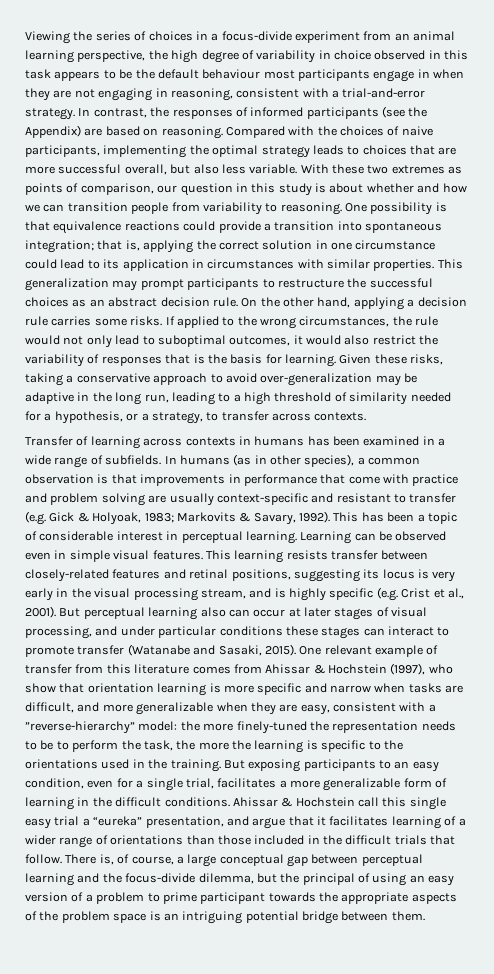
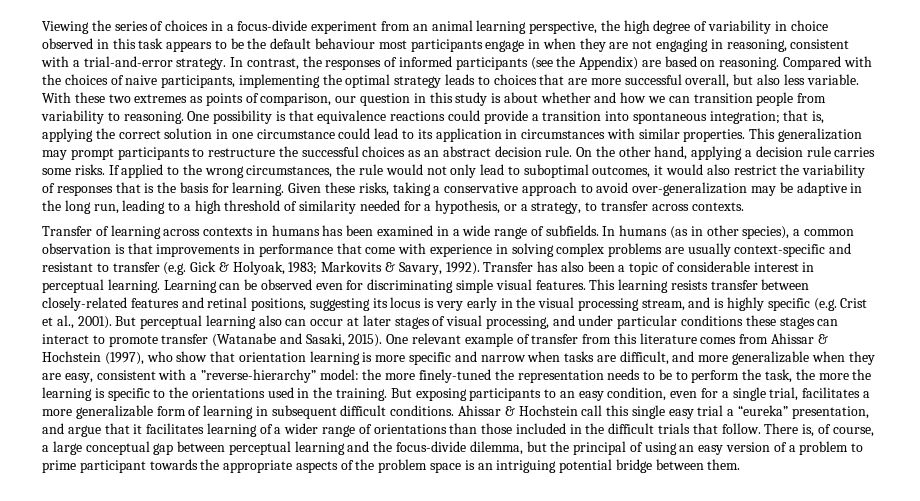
- In humans (as in other species), a common observation is that improvements in performance that come with practice and problem solving are usually context-specific and resistant to transfer (e.g. Gick & Holyoak, 1983; Markovits & Savary, 1992).
+ In humans (as in other species), a common observation is that improvements in performance that come with experience in solving complex problems are usually context-specific and resistant to transfer (e.g. Gick & Holyoak, 1983; Markovits & Savary, 1992).
- This has been a topic of considerable interest in perceptual learning.
+ Transfer has also been a topic of considerable interest in perceptual learning.
- Learning can be observed even in simple visual features.
+ Learning can be observed even for discriminating simple visual features.
- But exposing participants to an easy condition, even for a single trial, facilitates a more generalizable form of learning in the difficult conditions.
+ But exposing participants to an easy condition, even for a single trial, facilitates a more generalizable form of learning in subsequent difficult conditions.

